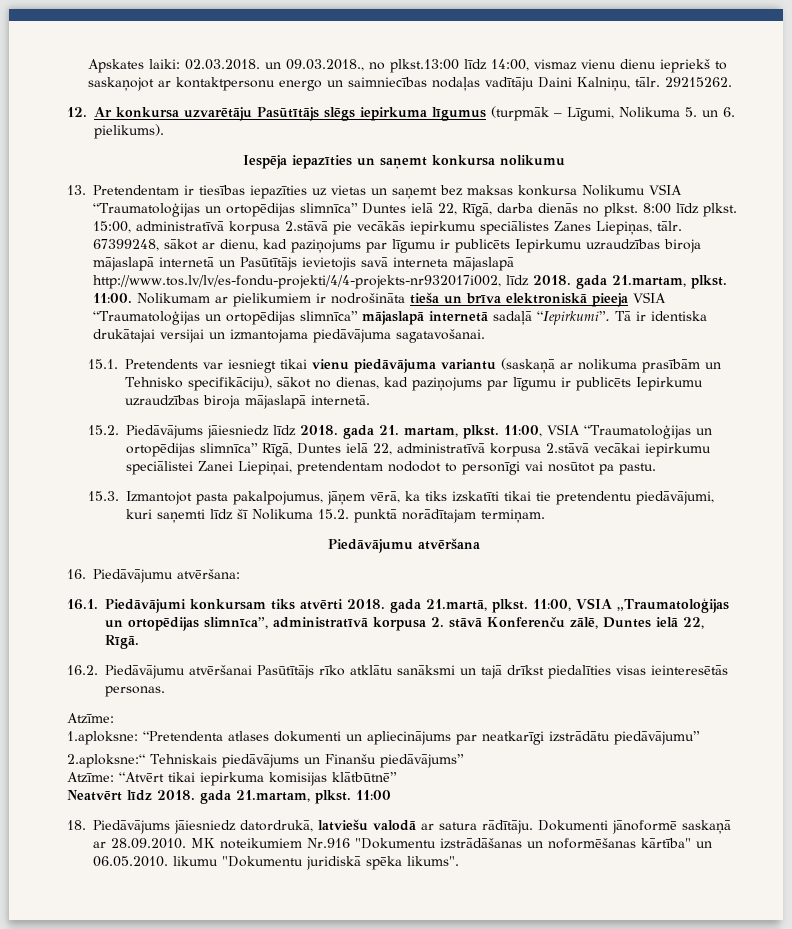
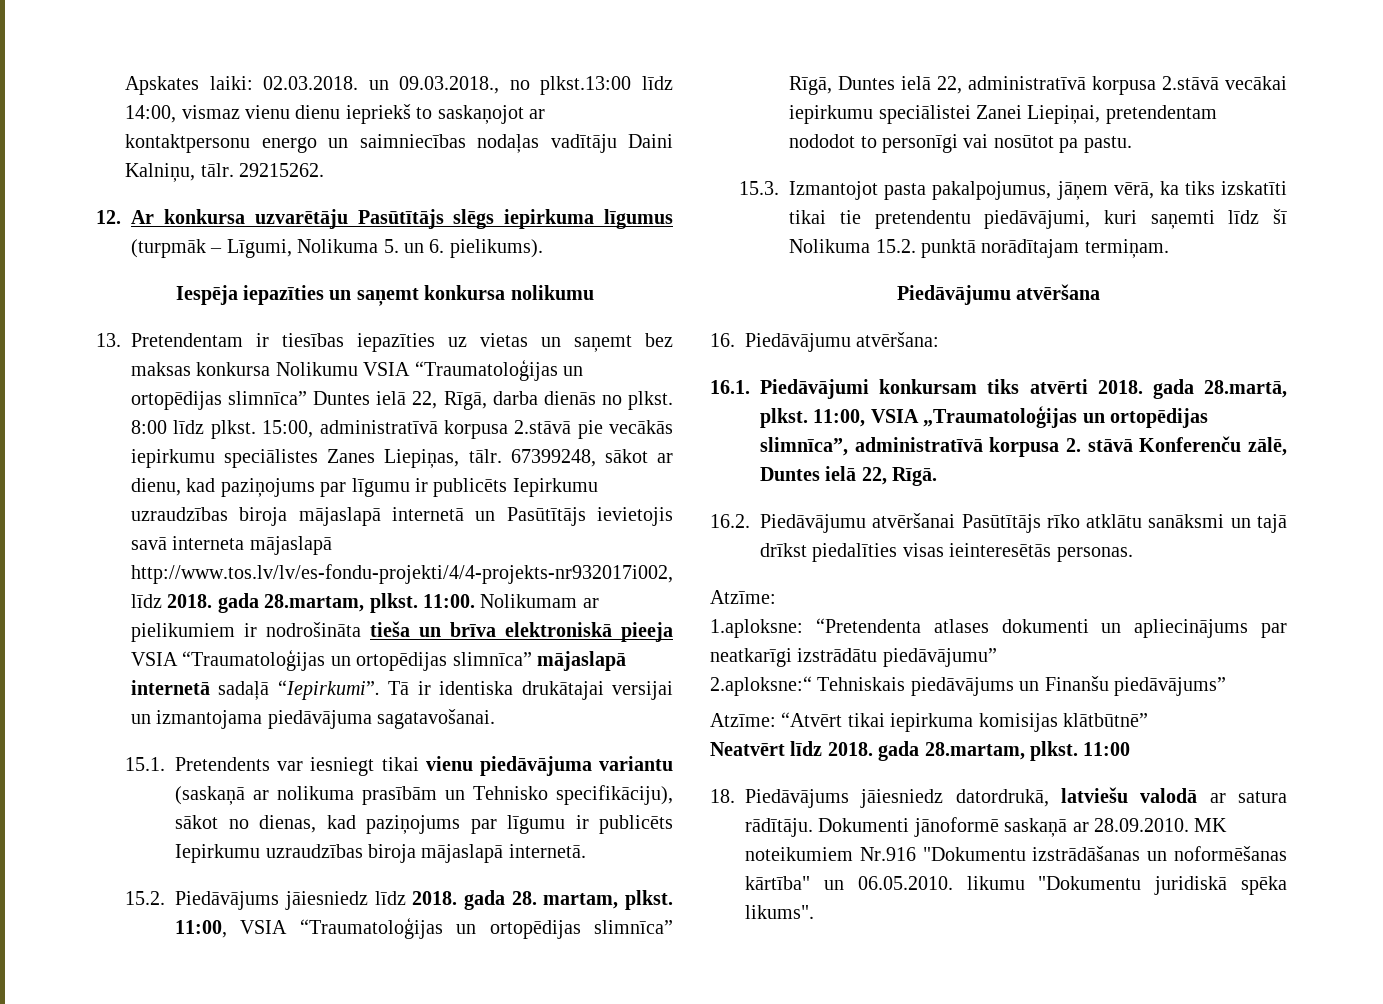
- 67399248, sākot ar dienu, kad paziņojums par līgumu ir publicēts Iepirkumu uzraudzības biroja mājaslapā internetā un Pasūtītājs ievietojis savā interneta mājaslapā http://www.tos.lv/lv/es-fondu-projekti/4/4-projekts-nr932017i002, līdz 2018. gada 21.martam, plkst.
+ 67399248, sākot ar dienu, kad paziņojums par līgumu ir publicēts Iepirkumu uzraudzības biroja mājaslapā internetā un Pasūtītājs ievietojis savā interneta mājaslapā http://www.tos.lv/lv/es-fondu-projekti/4/4-projekts-nr932017i002, līdz 2018. gada 28.martam, plkst.
- 15.2. Piedāvājums jāiesniedz līdz 2018. gada 21. martam, plkst.
+ 15.2. Piedāvājums jāiesniedz līdz 2018. gada 28. martam, plkst.
- 16.1. Piedāvājumi konkursam tiks atvērti 2018. gada 21.martā, plkst.
+ 16.1. Piedāvājumi konkursam tiks atvērti 2018. gada 28.martā, plkst.
- Neatvērt līdz 2018. gada 21.martam, plkst.
+ Neatvērt līdz 2018. gada 28.martam, plkst.

